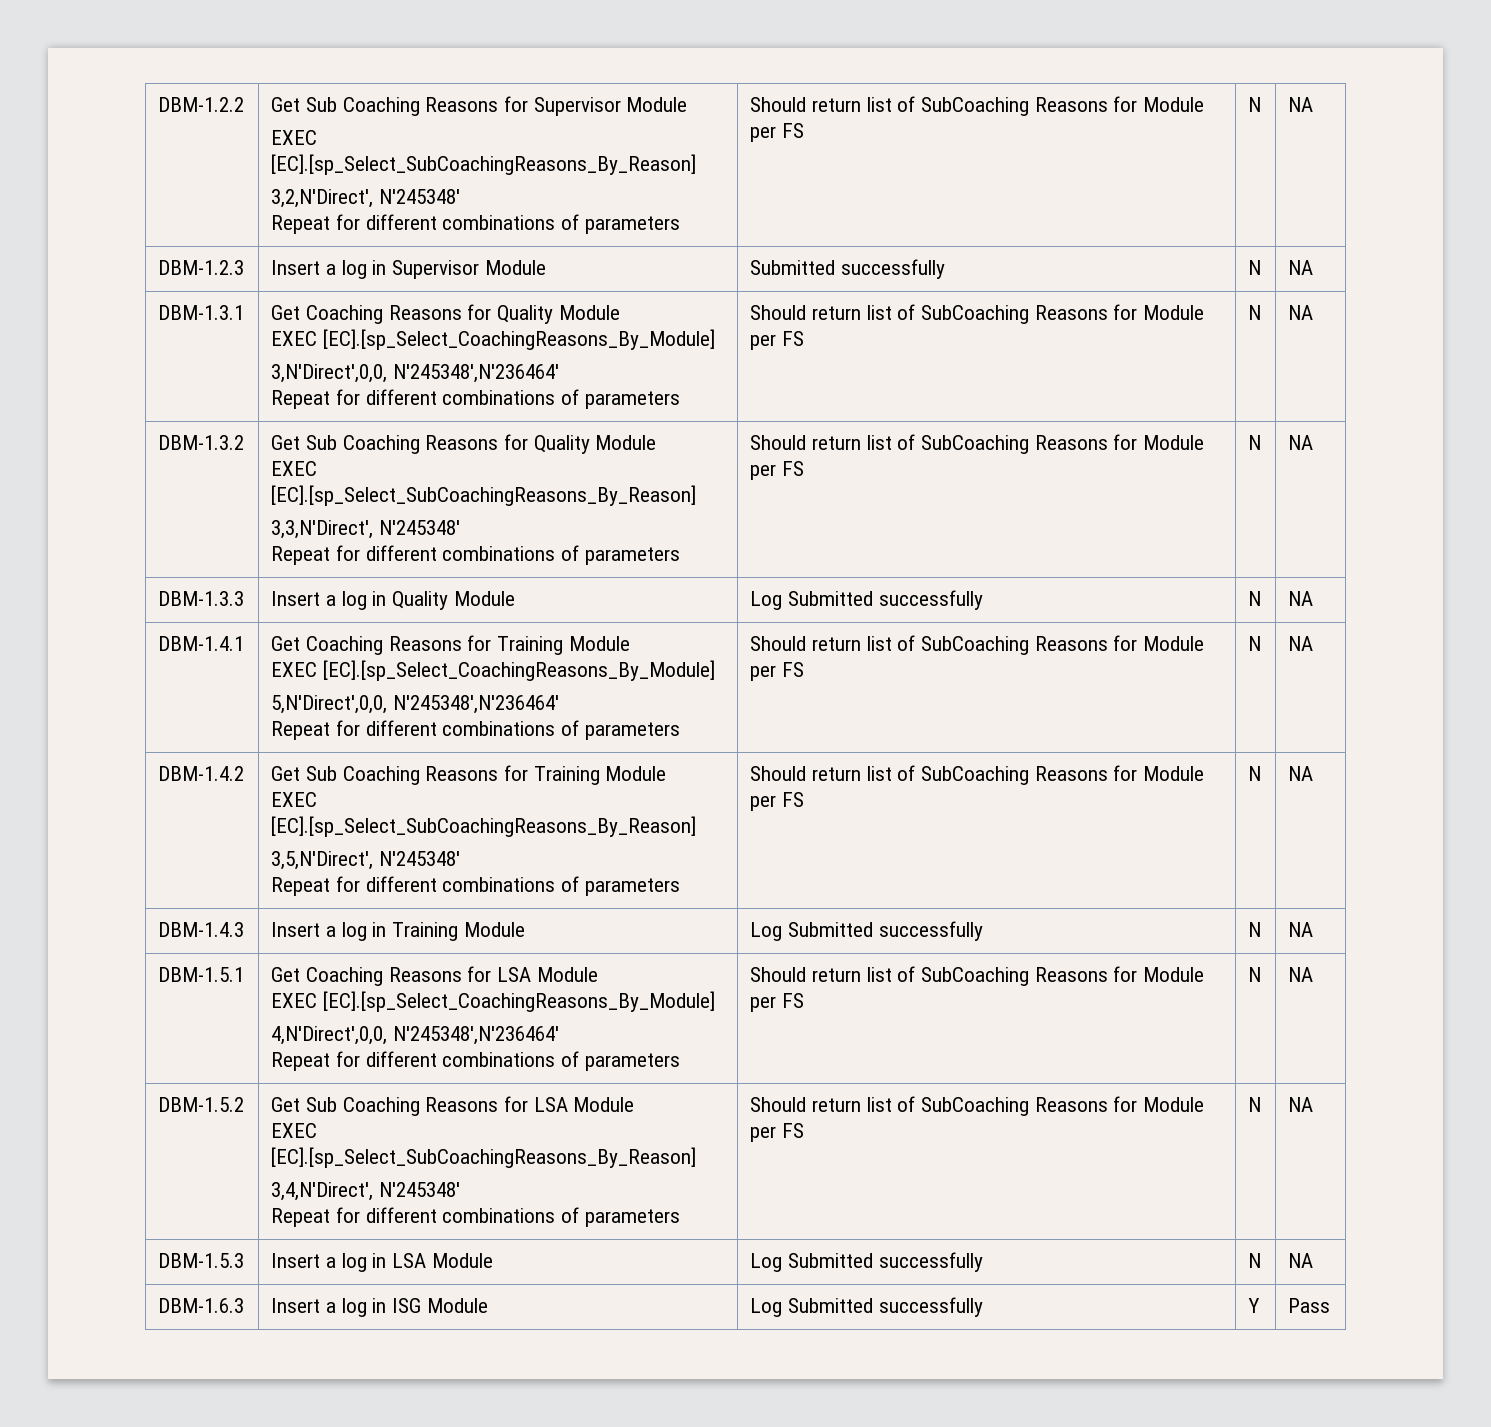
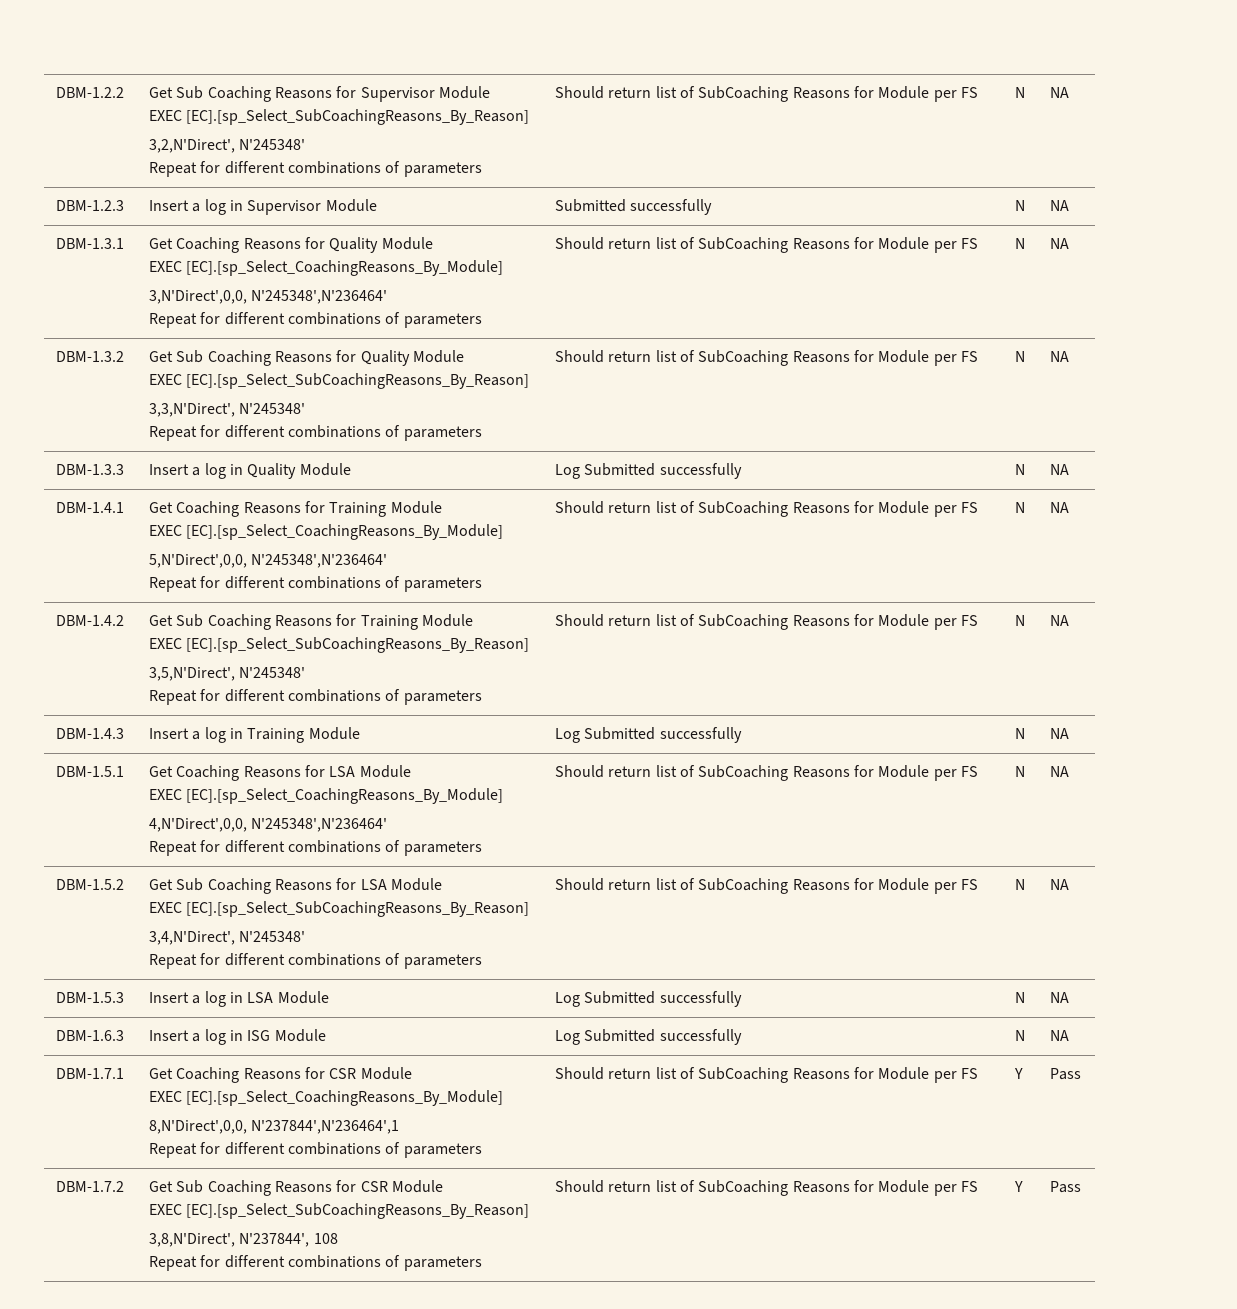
- DBM-1.6.3 | Insert a log in ISG Module | Log Submitted successfully | Y | Pass
+ DBM-1.6.3 | Insert a log in ISG Module | Log Submitted successfully | N | NA
+ DBM-1.7.1 | Get Coaching Reasons for CSR Module
+ EXEC [EC].[sp_Select_CoachingReasons_By_Module]
+ 8,N'Direct',0,0, N'237844',N'236464',1
+ Repeat for different combinations of parameters | Should return list of SubCoaching Reasons for Module per FS | Y | Pass
+ DBM-1.7.2 | Get Sub Coaching Reasons for CSR Module
+ EXEC [EC].[sp_Select_SubCoachingReasons_By_Reason]
+ 3,8,N'Direct', N'237844', 108
+ Repeat for different combinations of parameters | Should return list of SubCoaching Reasons for Module per FS | Y | Pass

